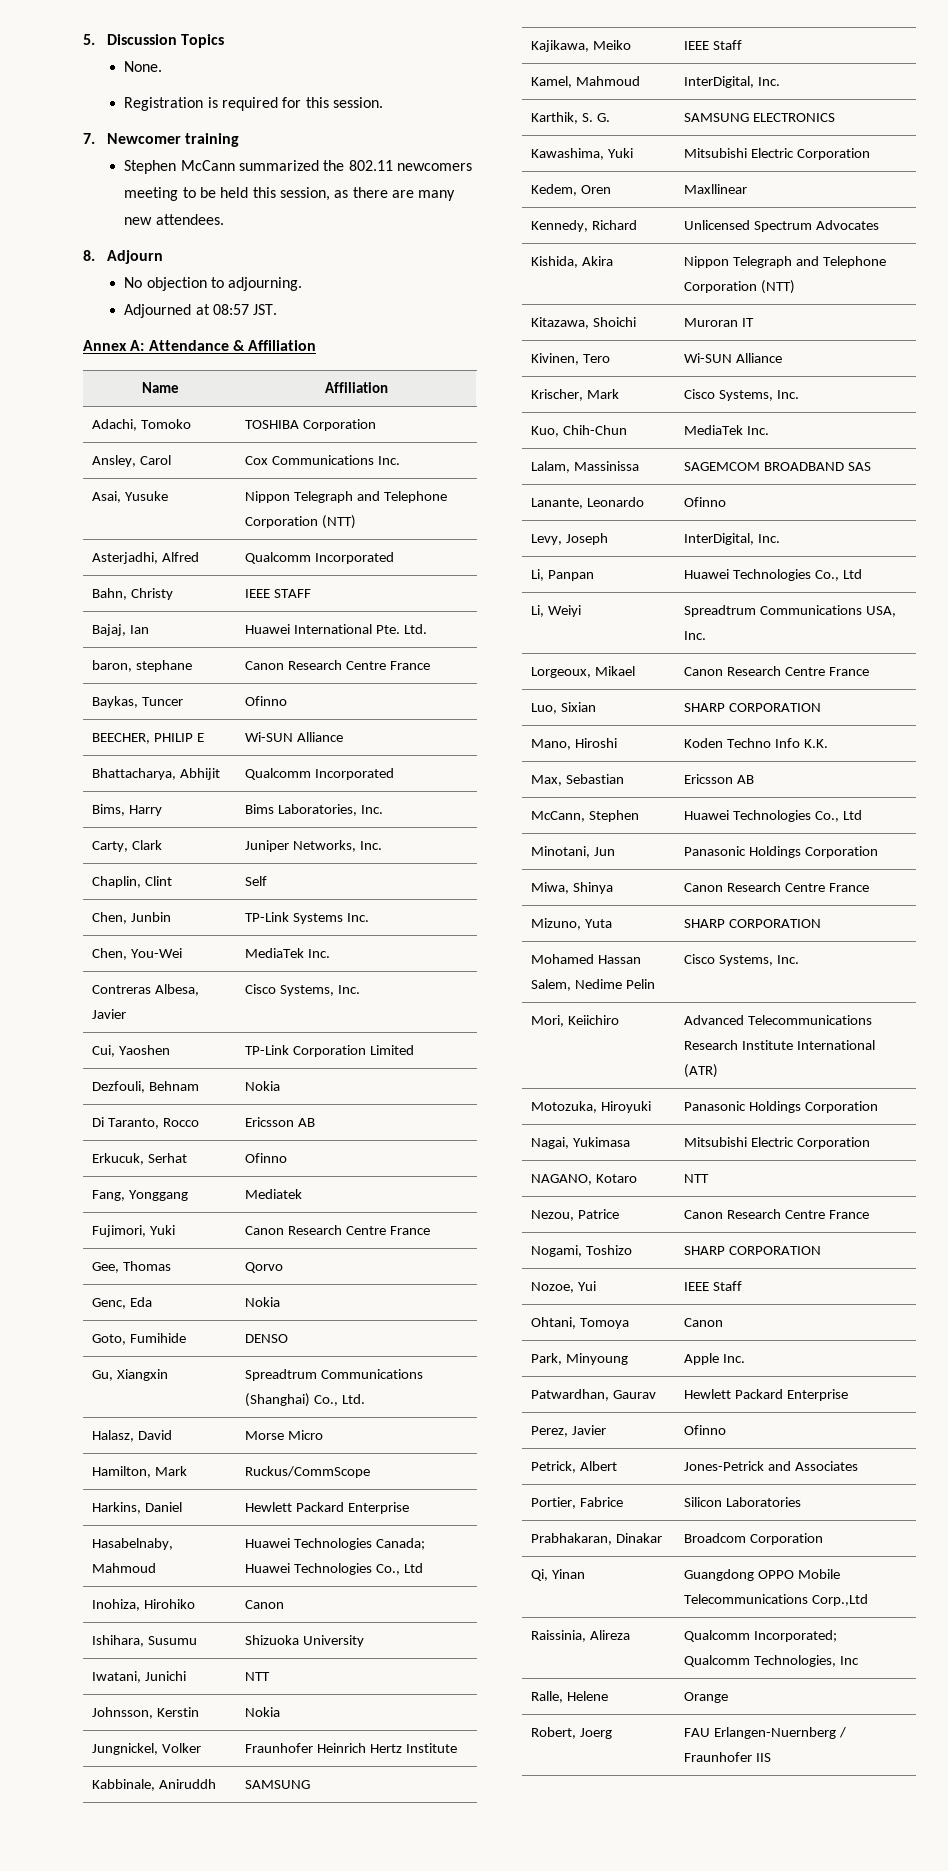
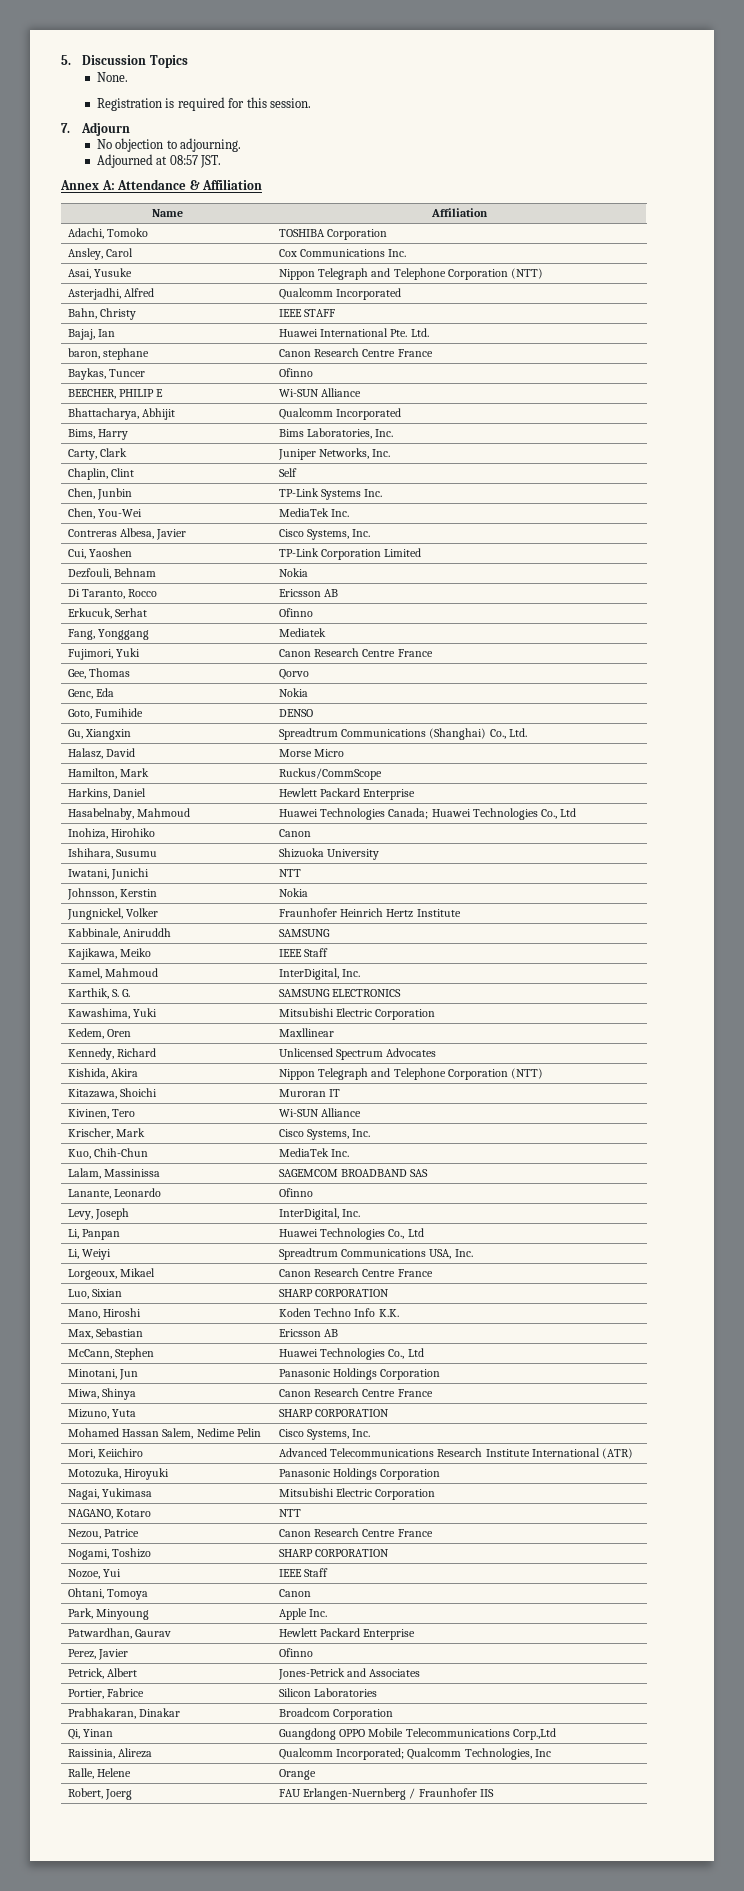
- 7. Newcomer training
- Stephen McCann summarized the 802.11 newcomers meeting to be held this session, as there are many new attendees.
- 8. Adjourn
+ 7. Adjourn

